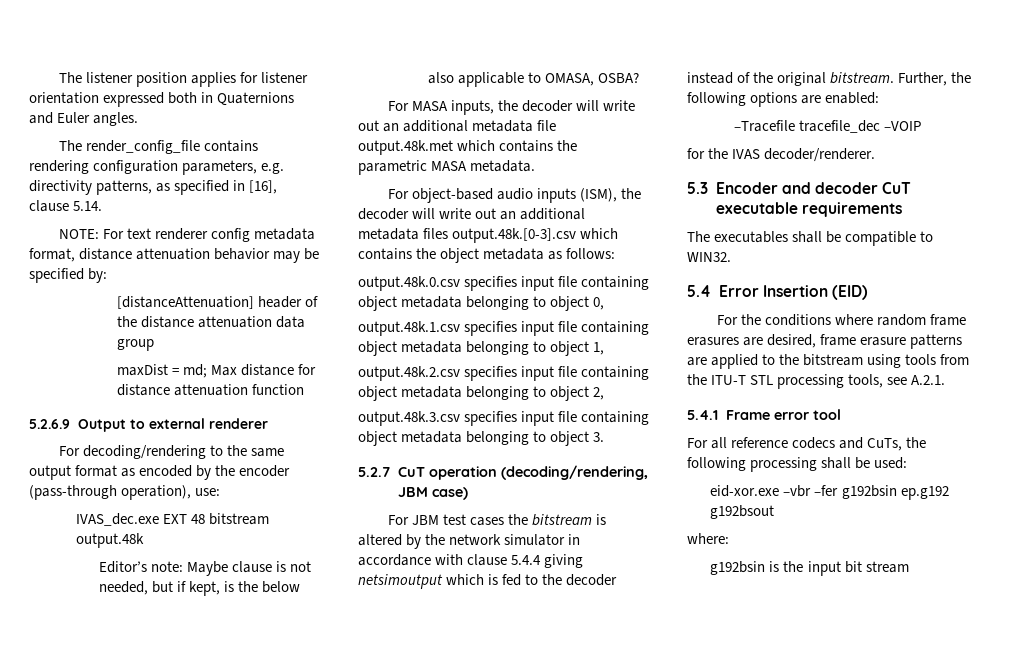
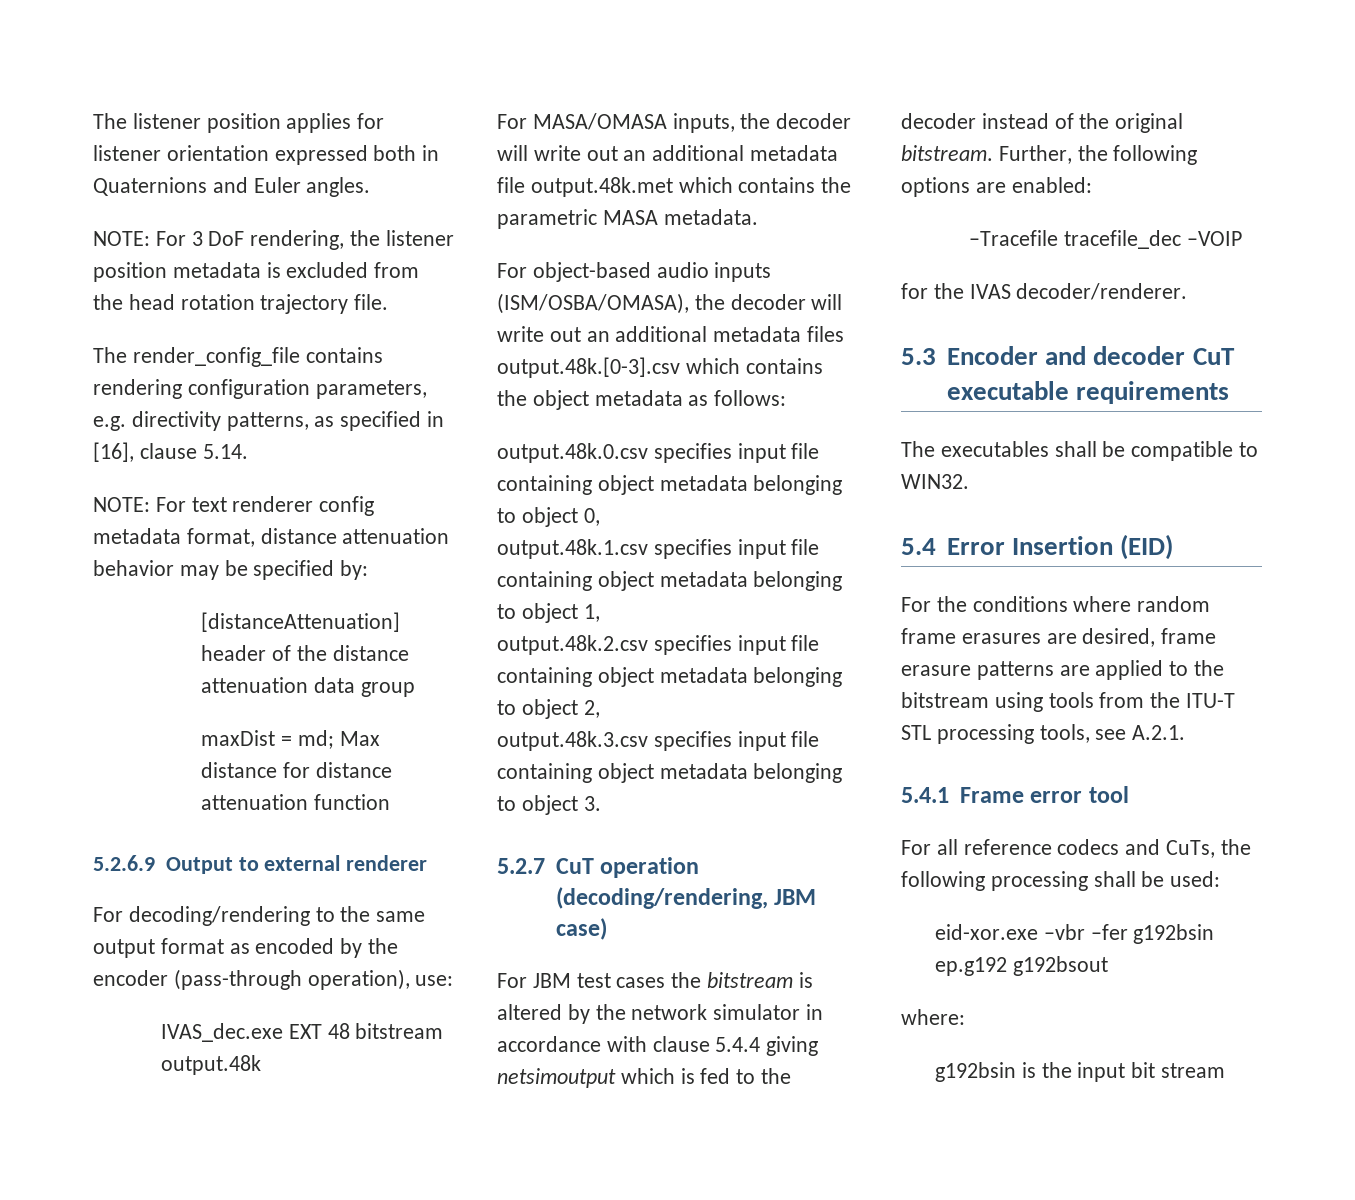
+ NOTE: For 3 DoF rendering, the listener position metadata is excluded from the head rotation trajectory file.
- Editor’s note: Maybe clause is not needed, but if kept, is the below also applicable to OMASA, OSBA?
- For MASA inputs, the decoder will write out an additional metadata file output.48k.met which contains the parametric MASA metadata.
+ For MASA/OMASA inputs, the decoder will write out an additional metadata file output.48k.met which contains the parametric MASA metadata.
- For object-based audio inputs (ISM), the decoder will write out an additional metadata files output.48k.[0-3].csv which contains the object metadata as follows:
+ For object-based audio inputs (ISM/OSBA/OMASA), the decoder will write out an additional metadata files output.48k.[0-3].csv which contains the object metadata as follows:

